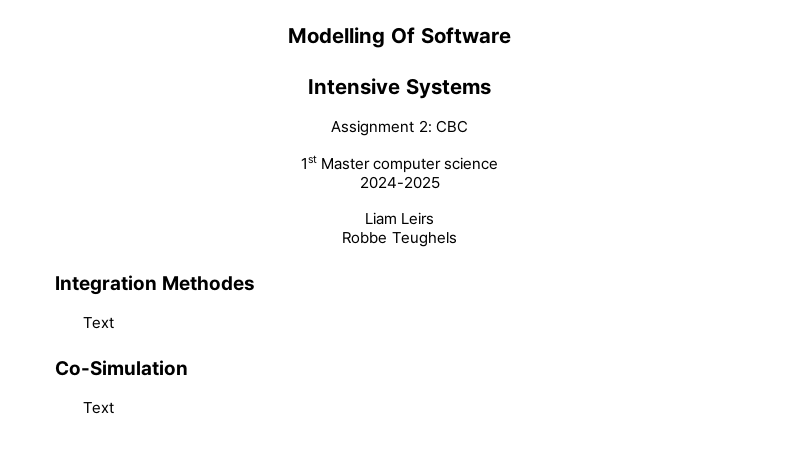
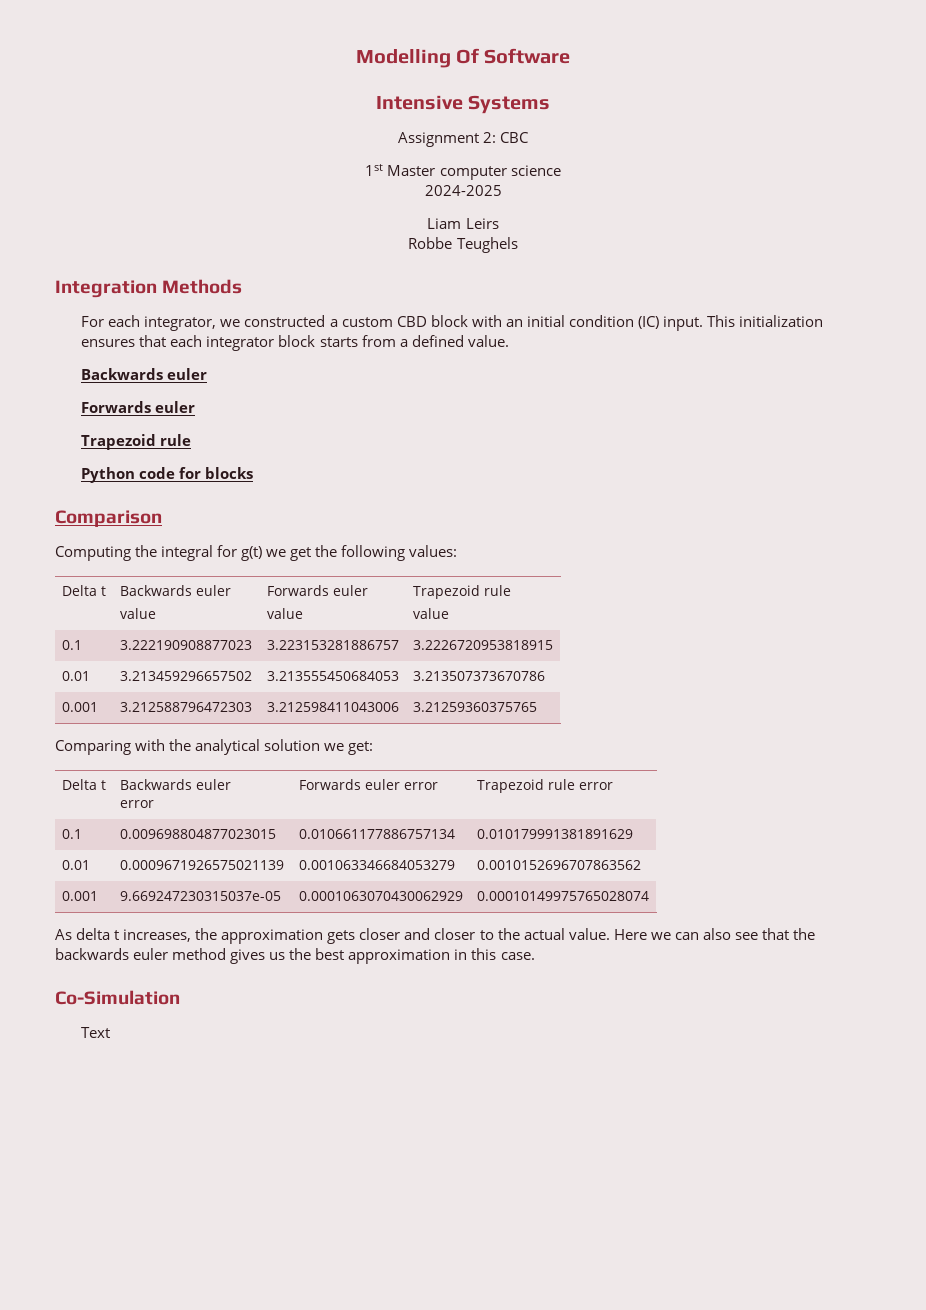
- Integration Methodes
- Text
+ Integration Methods
+ For each integrator, we constructed a custom CBD block with an initial condition (IC) input. This initialization ensures that each integrator block starts from a defined value.
+ Backwards euler
+ Forwards euler
+ Trapezoid rule
+ Python code for blocks
+ Comparison
+ Computing the integral for g(t) we get the following values:
+ Delta t | Backwards euler
+ value | Forwards euler
+ value | Trapezoid rule
+ value
+ 0.1 | 3.222190908877023 | 3.223153281886757 | 3.2226720953818915
+ 0.01 | 3.213459296657502 | 3.213555450684053 | 3.213507373670786
+ 0.001 | 3.212588796472303 | 3.212598411043006 | 3.21259360375765
+ Comparing with the analytical solution we get:
+ Delta t | Backwards euler
+ error | Forwards euler error | Trapezoid rule error
+ 0.1 | 0.009698804877023015 | 0.010661177886757134 | 0.010179991381891629
+ 0.01 | 0.0009671926575021139 | 0.001063346684053279 | 0.0010152696707863562
+ 0.001 | 9.669247230315037e-05 | 0.0001063070430062929 | 0.00010149975765028074
+ As delta t increases, the approximation gets closer and closer to the actual value. Here we can also see that the backwards euler method gives us the best approximation in this case.

